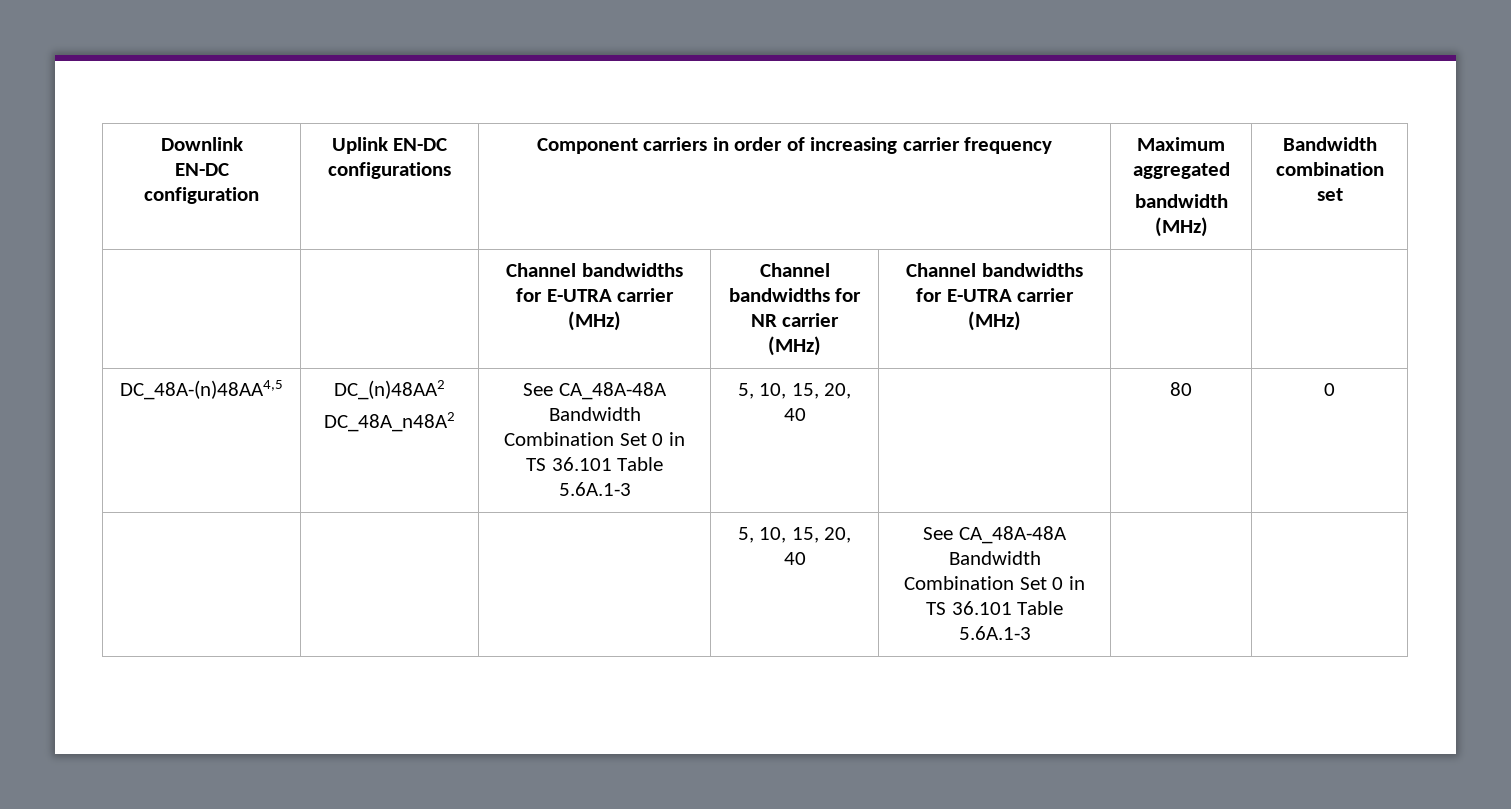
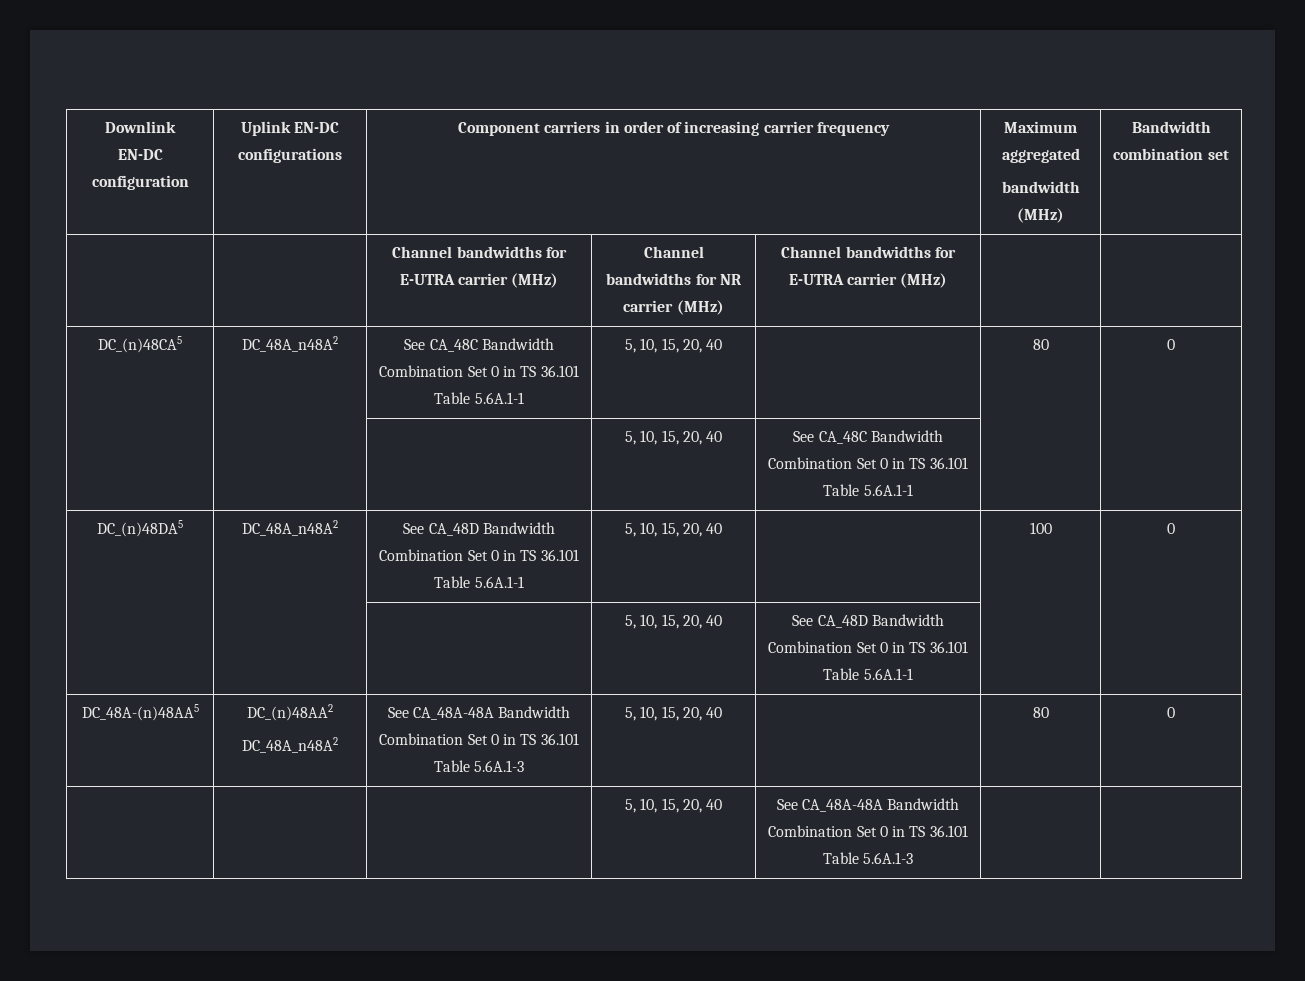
- DC_48A-(n)48AA4,5 | DC_(n)48AA2
+ DC_(n)48CA5 | DC_48A_n48A2 | See CA_48C Bandwidth Combination Set 0 in TS 36.101 Table 5.6A.1-1 | 5, 10, 15, 20, 40 | | 80 | 0
+ | | | 5, 10, 15, 20, 40 | See CA_48C Bandwidth Combination Set 0 in TS 36.101 Table 5.6A.1-1 | |
+ DC_(n)48DA5 | DC_48A_n48A2 | See CA_48D Bandwidth Combination Set 0 in TS 36.101 Table 5.6A.1-1 | 5, 10, 15, 20, 40 | | 100 | 0
+ | | | 5, 10, 15, 20, 40 | See CA_48D Bandwidth Combination Set 0 in TS 36.101 Table 5.6A.1-1 | |
+ DC_48A-(n)48AA5 | DC_(n)48AA2

